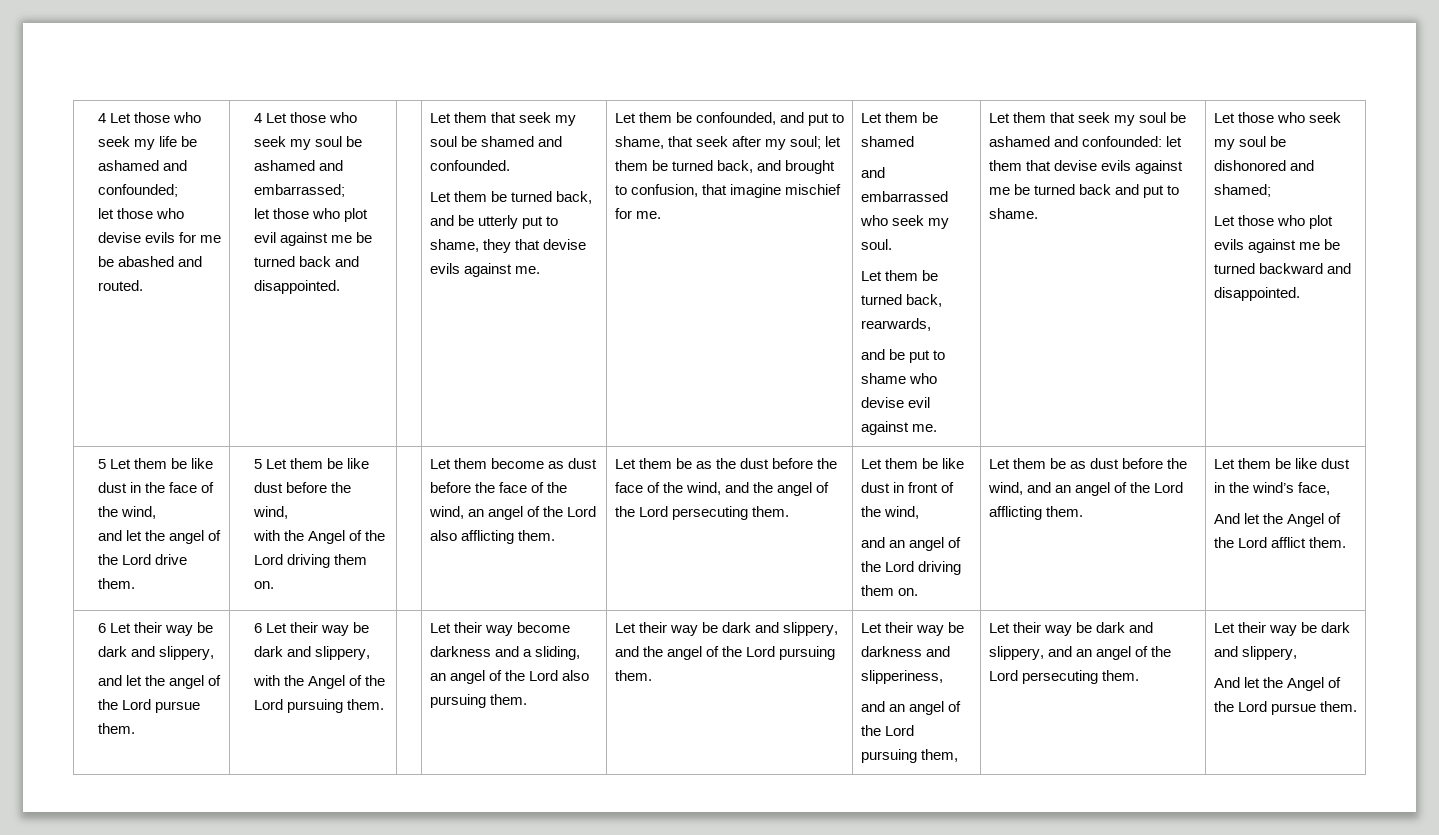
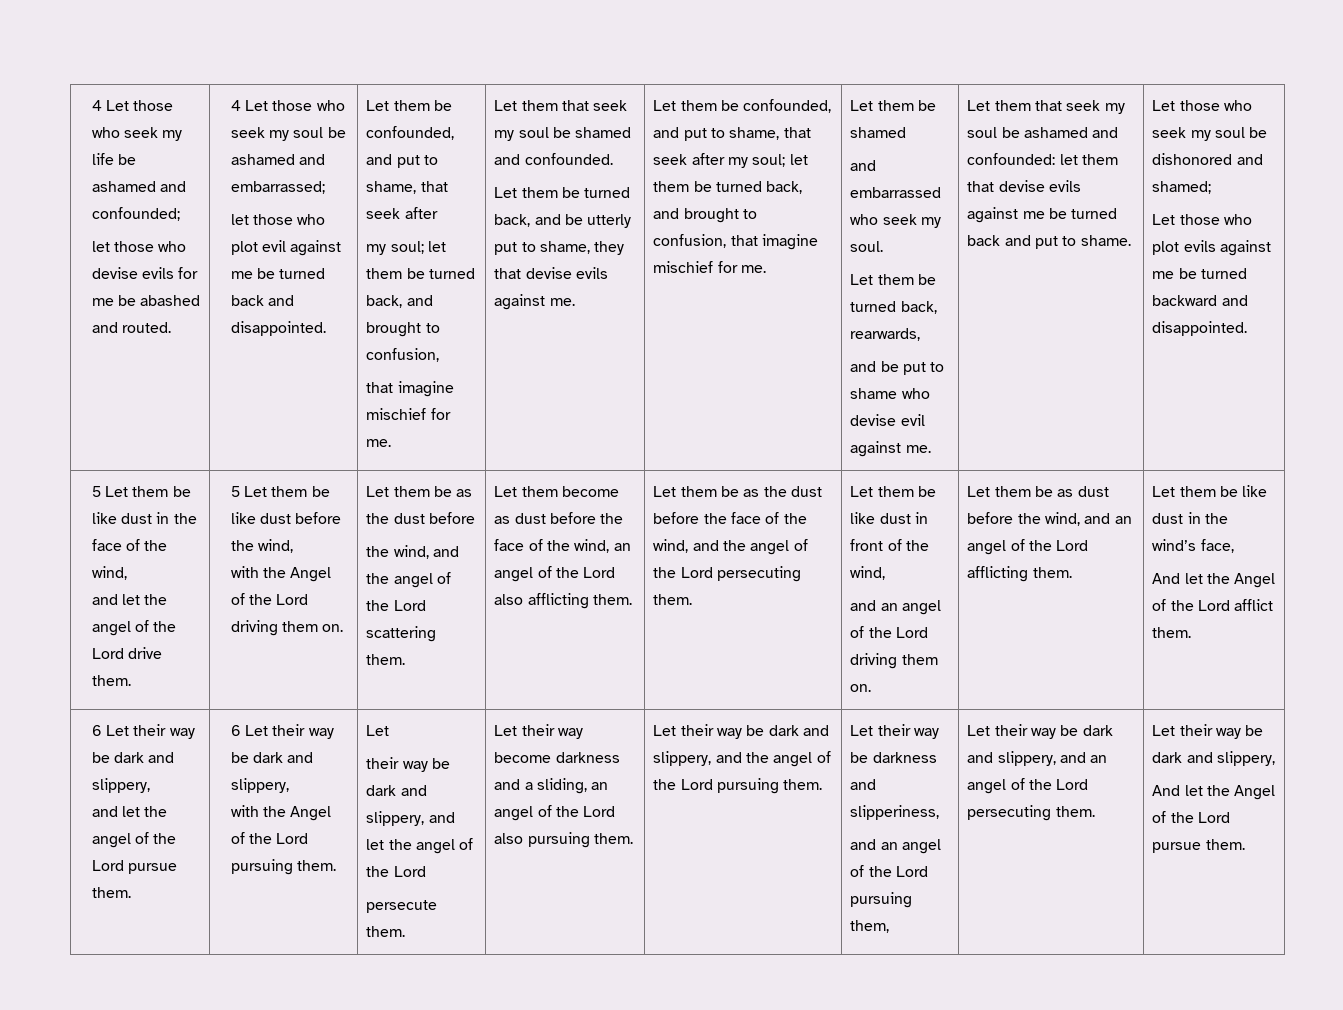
- let those who plot evil against me be turned back and disappointed.
+ let those who plot evil against me be turned back and disappointed. | Let them be confounded, and put to shame, that seek after
+ my soul; let them be turned back, and brought to confusion,
+ that imagine mischief for me.
- with the Angel of the Lord driving them on.
+ with the Angel of the Lord driving them on. | Let them be as the dust before
+ the wind, and the angel of the Lord scattering them.
- with the Angel of the Lord pursuing them.
+ with the Angel of the Lord pursuing them. | Let
+ their way be dark and slippery, and let the angel of the Lord
+ persecute them.

